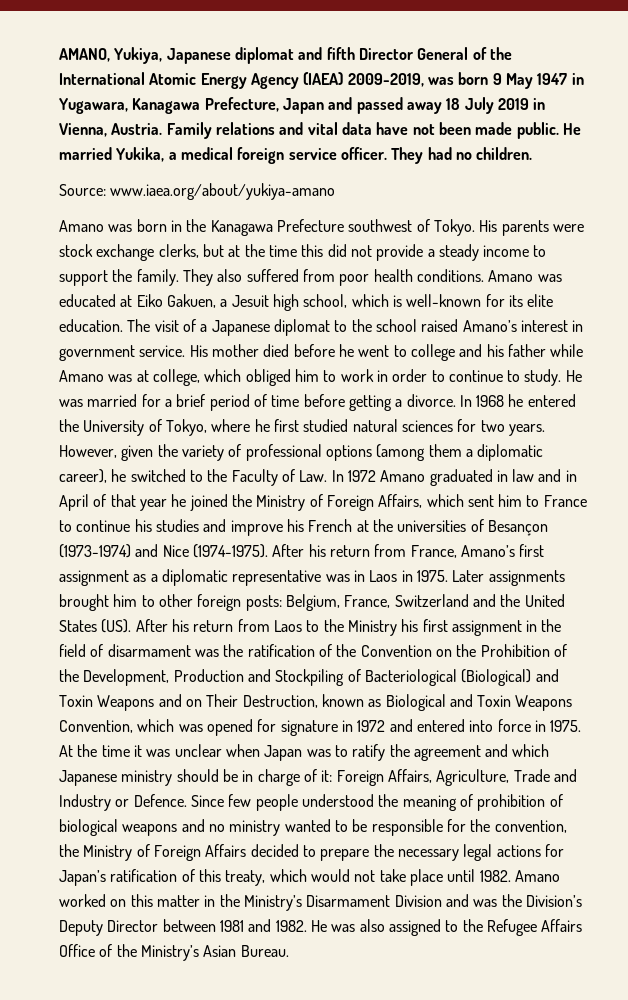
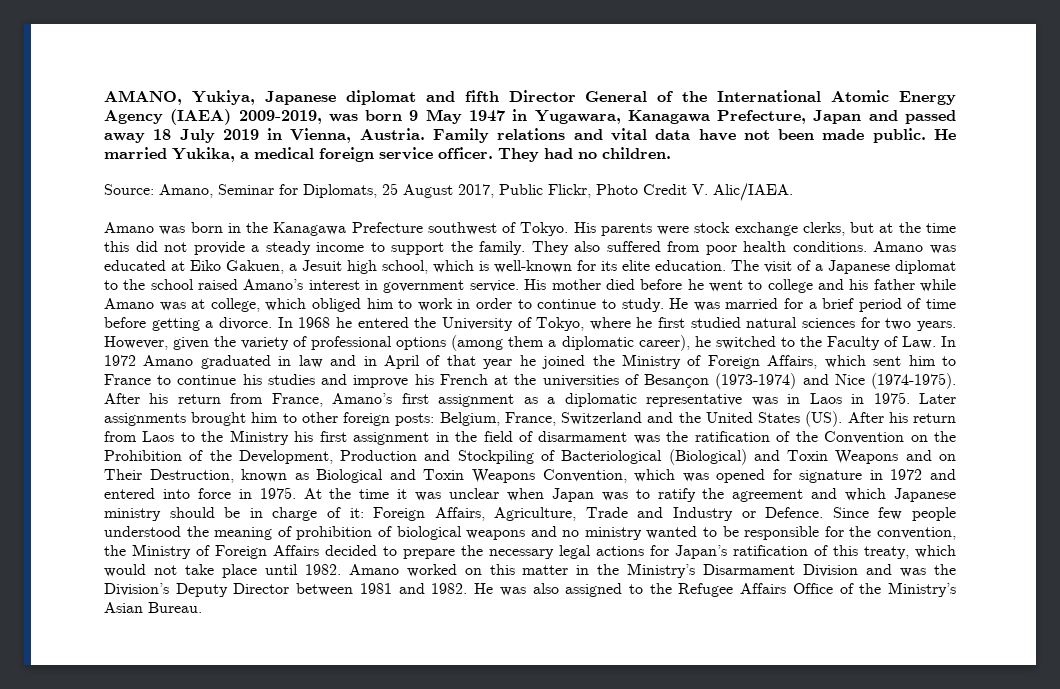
- Source: www.iaea.org/about/yukiya-amano
+ Source: Amano, Seminar for Diplomats, 25 August 2017, Public Flickr, Photo Credit V. Alic/IAEA.

